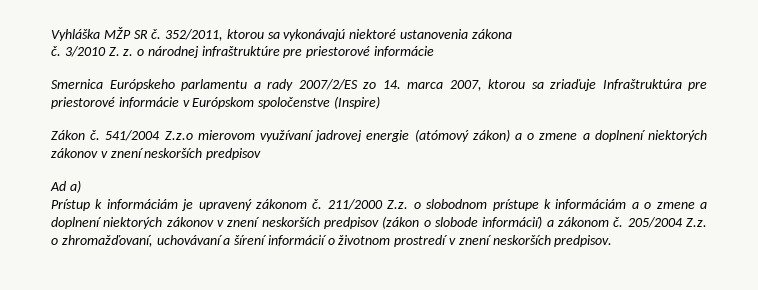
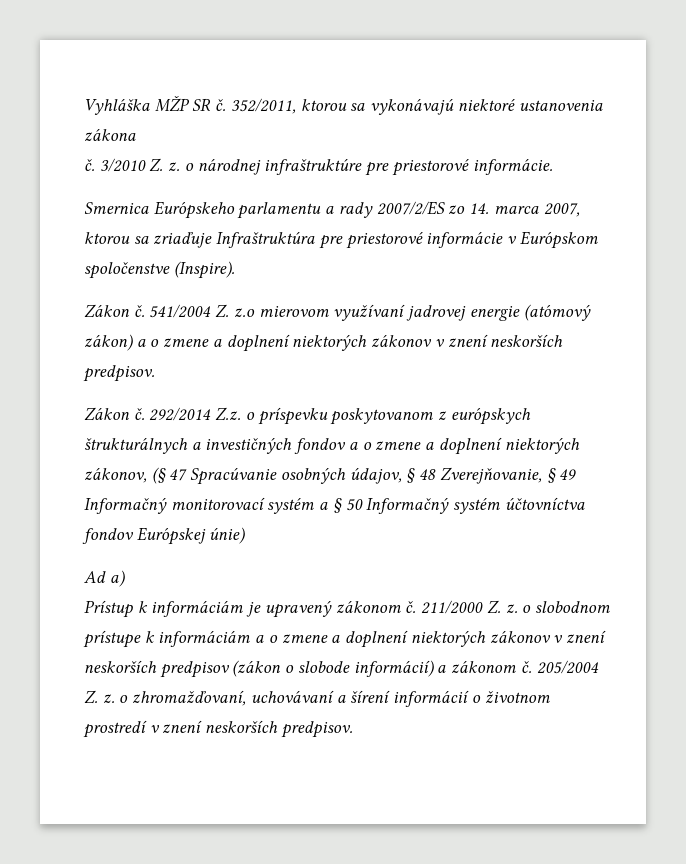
- 3/2010 Z. z. o národnej infraštruktúre pre priestorové informácie
+ 3/2010 Z. z. o národnej infraštruktúre pre priestorové informácie.
- Smernica Európskeho parlamentu a rady 2007/2/ES zo 14. marca 2007, ktorou sa zriaďuje Infraštruktúra pre priestorové informácie v Európskom spoločenstve (Inspire)
+ Smernica Európskeho parlamentu a rady 2007/2/ES zo 14. marca 2007, ktorou sa zriaďuje Infraštruktúra pre priestorové informácie v Európskom spoločenstve (Inspire).
- 541/2004 Z.z.o mierovom využívaní jadrovej energie (atómový zákon) a o zmene a doplnení niektorých zákonov v znení neskorších predpisov
+ 541/2004 Z. z.o mierovom využívaní jadrovej energie (atómový zákon) a o zmene a doplnení niektorých zákonov v znení neskorších predpisov.
+ Zákon č. 292/2014 Z.z. o príspevku poskytovanom z európskych štrukturálnych a investičných fondov a o zmene a doplnení niektorých zákonov, (§ 47 Spracúvanie osobných údajov, § 48 Zverejňovanie, § 49 Informačný monitorovací systém a § 50 Informačný systém účtovníctva fondov Európskej únie)
- 211/2000 Z.z. o slobodnom prístupe k informáciám a o zmene a doplnení niektorých zákonov v znení neskorších predpisov (zákon o slobode informácií) a zákonom č.
+ 211/2000 Z. z. o slobodnom prístupe k informáciám a o zmene a doplnení niektorých zákonov v znení neskorších predpisov (zákon o slobode informácií) a zákonom č.
- 205/2004 Z.z. o zhromažďovaní, uchovávaní a šírení informácií o životnom prostredí v znení neskorších predpisov.
+ 205/2004 Z. z. o zhromažďovaní, uchovávaní a šírení informácií o životnom prostredí v znení neskorších predpisov.

